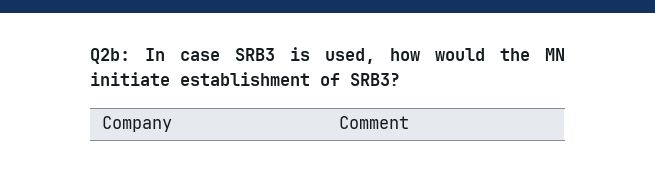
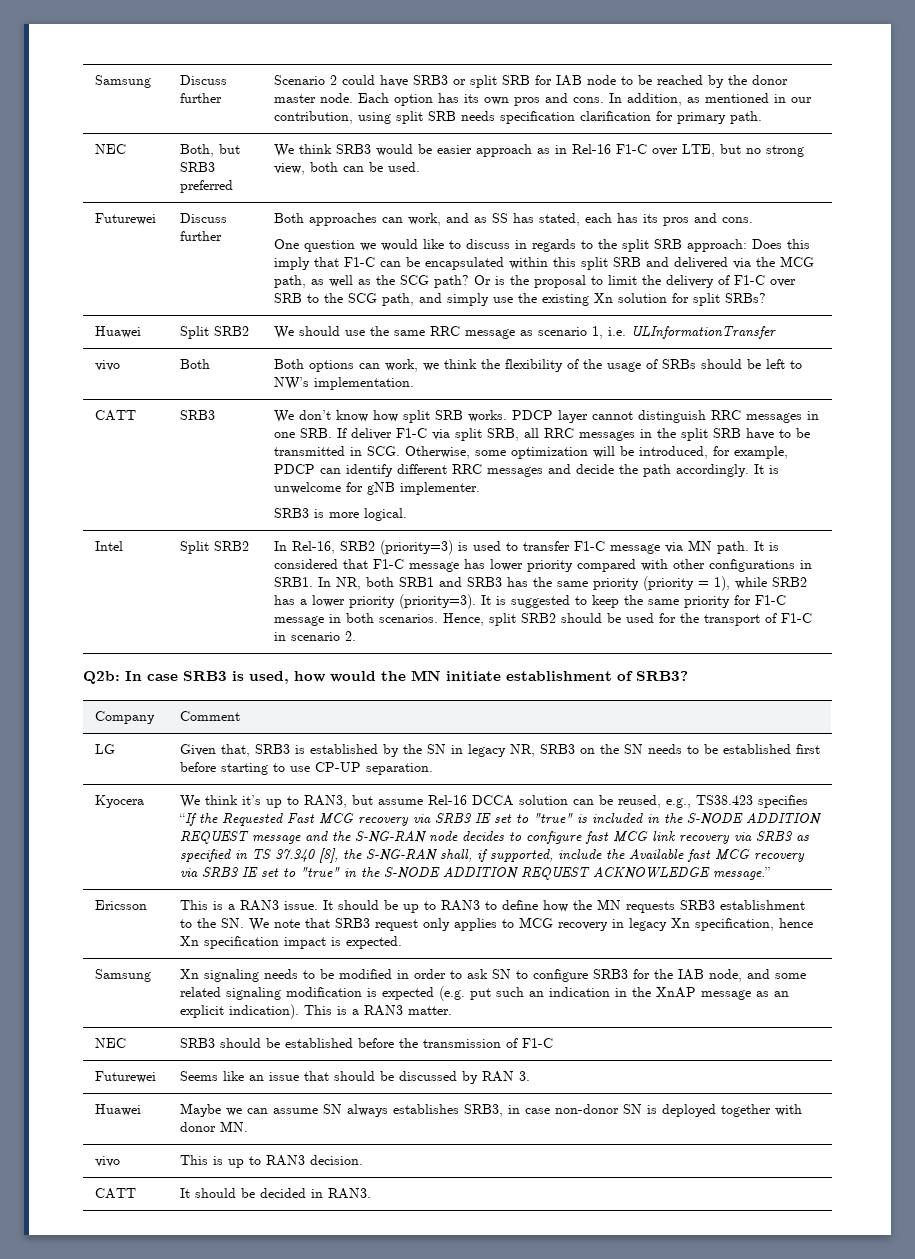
+ Samsung | Discuss further | Scenario 2 could have SRB3 or split SRB for IAB node to be reached by the donor master node. Each option has its own pros and cons. In addition, as mentioned in our contribution, using split SRB needs specification clarification for primary path.
+ NEC | Both, but SRB3 preferred | We think SRB3 would be easier approach as in Rel-16 F1-C over LTE, but no strong view, both can be used.
+ Futurewei | Discuss further | Both approaches can work, and as SS has stated, each has its pros and cons.
+ One question we would like to discuss in regards to the split SRB approach: Does this imply that F1-C can be encapsulated within this split SRB and delivered via the MCG path, as well as the SCG path? Or is the proposal to limit the delivery of F1-C over SRB to the SCG path, and simply use the existing Xn solution for split SRBs?
+ Huawei | Split SRB2 | We should use the same RRC message as scenario 1, i.e. ULInformationTransfer
+ vivo | Both | Both options can work, we think the flexibility of the usage of SRBs should be left to NW’s implementation.
+ CATT | SRB3 | We don’t know how split SRB works. PDCP layer cannot distinguish RRC messages in one SRB. If deliver F1-C via split SRB, all RRC messages in the split SRB have to be transmitted in SCG. Otherwise, some optimization will be introduced, for example, PDCP can identify different RRC messages and decide the path accordingly. It is unwelcome for gNB implementer.
+ SRB3 is more logical.
+ Intel | Split SRB2 | In Rel-16, SRB2 (priority=3) is used to transfer F1-C message via MN path. It is considered that F1-C message has lower priority compared with other configurations in SRB1. In NR, both SRB1 and SRB3 has the same priority (priority = 1), while SRB2 has a lower priority (priority=3). It is suggested to keep the same priority for F1-C message in both scenarios. Hence, split SRB2 should be used for the transport of F1-C in scenario 2.
+ LG | Given that, SRB3 is established by the SN in legacy NR, SRB3 on the SN needs to be established first before starting to use CP-UP separation.
+ Kyocera | We think it’s up to RAN3, but assume Rel-16 DCCA solution can be reused, e.g., TS38.423 specifies “If the Requested Fast MCG recovery via SRB3 IE set to "true" is included in the S-NODE ADDITION REQUEST message and the S-NG-RAN node decides to configure fast MCG link recovery via SRB3 as specified in TS 37.340 [8], the S-NG-RAN shall, if supported, include the Available fast MCG recovery via SRB3 IE set to "true" in the S-NODE ADDITION REQUEST ACKNOWLEDGE message.”
+ Ericsson | This is a RAN3 issue. It should be up to RAN3 to define how the MN requests SRB3 establishment to the SN. We note that SRB3 request only applies to MCG recovery in legacy Xn specification, hence Xn specification impact is expected.
+ Samsung | Xn signaling needs to be modified in order to ask SN to configure SRB3 for the IAB node, and some related signaling modification is expected (e.g. put such an indication in the XnAP message as an explicit indication). This is a RAN3 matter.
+ NEC | SRB3 should be established before the transmission of F1-C
+ Futurewei | Seems like an issue that should be discussed by RAN 3.
+ Huawei | Maybe we can assume SN always establishes SRB3, in case non-donor SN is deployed together with donor MN.
+ vivo | This is up to RAN3 decision.
+ CATT | It should be decided in RAN3.

